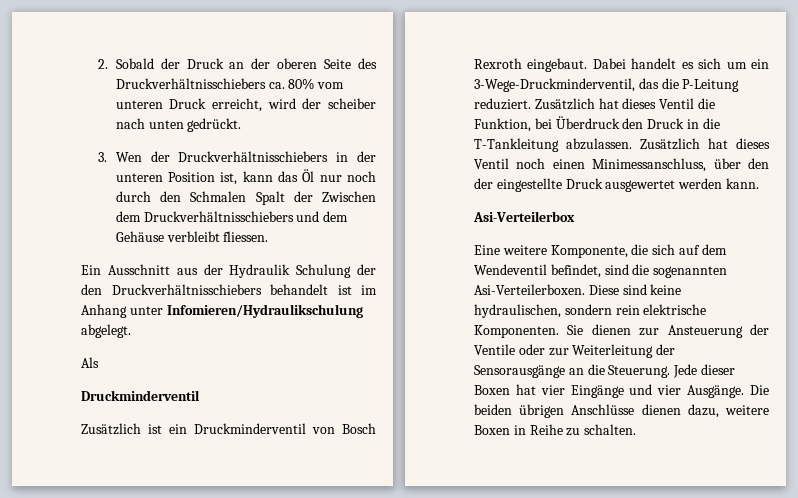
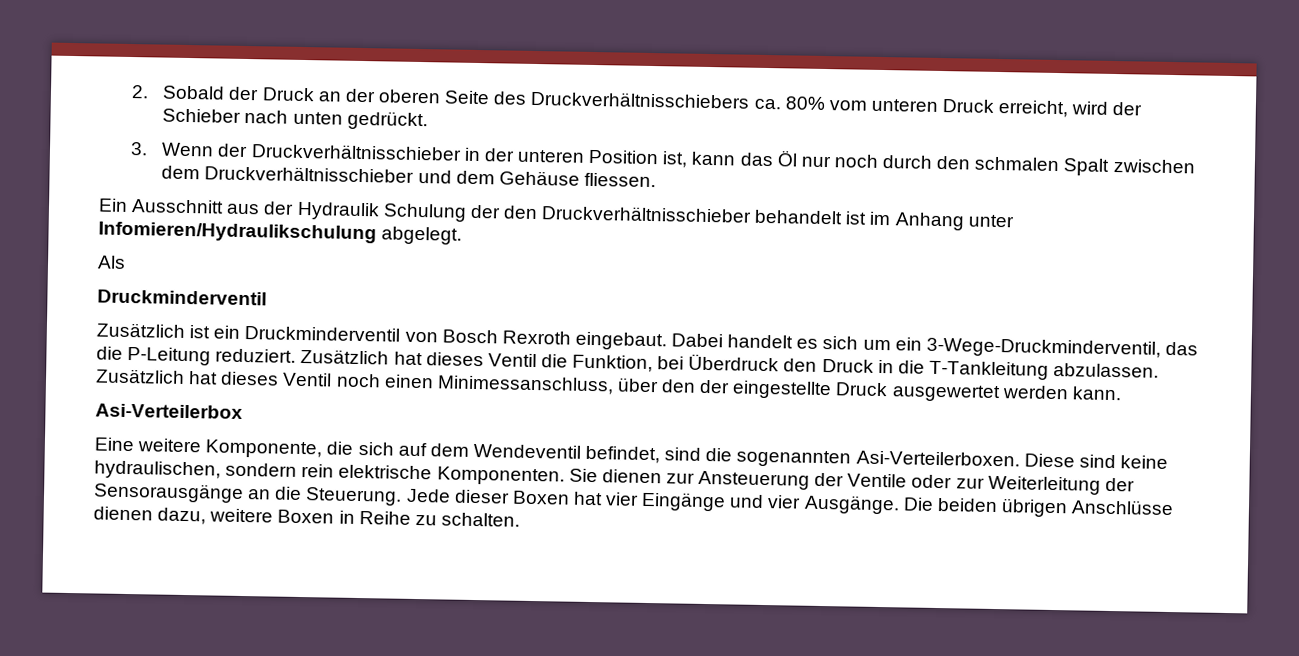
- 2. Sobald der Druck an der oberen Seite des Druckverhältnisschiebers ca. 80% vom unteren Druck erreicht, wird der scheiber nach unten gedrückt.
+ 2. Sobald der Druck an der oberen Seite des Druckverhältnisschiebers ca. 80% vom unteren Druck erreicht, wird der Schieber nach unten gedrückt.
- 3. Wen der Druckverhältnisschiebers in der unteren Position ist, kann das Öl nur noch durch den Schmalen Spalt der Zwischen dem Druckverhältnisschiebers und dem Gehäuse verbleibt fliessen.
+ 3. Wenn der Druckverhältnisschieber in der unteren Position ist, kann das Öl nur noch durch den schmalen Spalt zwischen dem Druckverhältnisschieber und dem Gehäuse fliessen.
- Ein Ausschnitt aus der Hydraulik Schulung der den Druckverhältnisschiebers behandelt ist im Anhang unter Infomieren/Hydraulikschulung abgelegt.
+ Ein Ausschnitt aus der Hydraulik Schulung der den Druckverhältnisschieber behandelt ist im Anhang unter Infomieren/Hydraulikschulung abgelegt.

